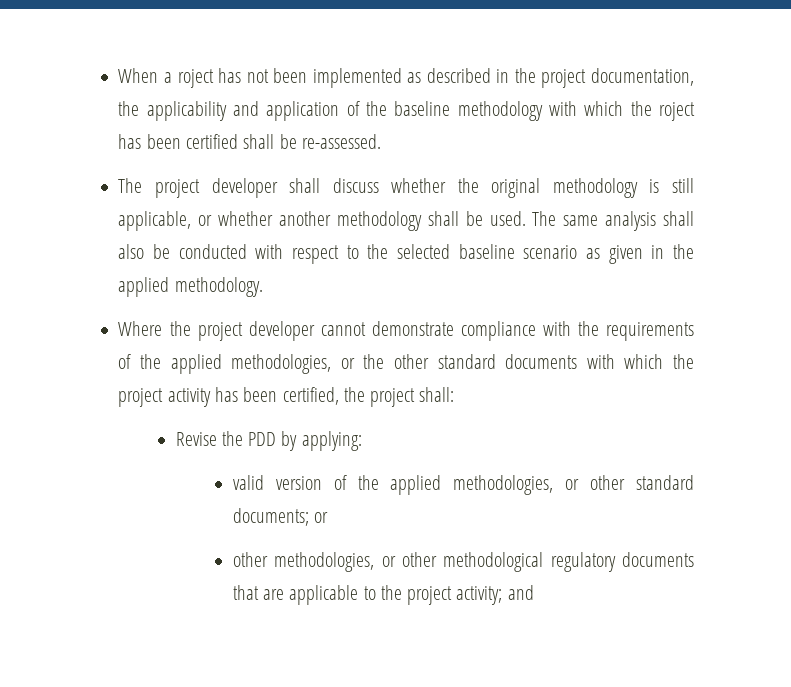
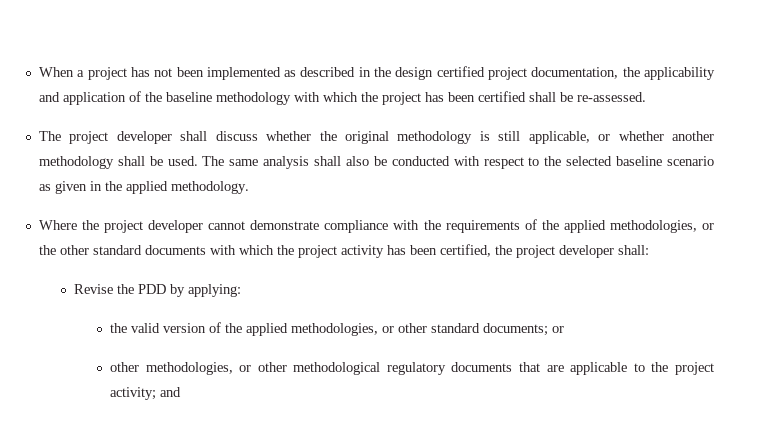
- When a roject has not been implemented as described in the project documentation, the applicability and application of the baseline methodology with which the roject has been certified shall be re-assessed.
+ When a project has not been implemented as described in the design certified project documentation, the applicability and application of the baseline methodology with which the project has been certified shall be re-assessed.
- Where the project developer cannot demonstrate compliance with the requirements of the applied methodologies, or the other standard documents with which the project activity has been certified, the project shall:
+ Where the project developer cannot demonstrate compliance with the requirements of the applied methodologies, or the other standard documents with which the project activity has been certified, the project developer shall:
- valid version of the applied methodologies, or other standard documents; or
+ the valid version of the applied methodologies, or other standard documents; or

